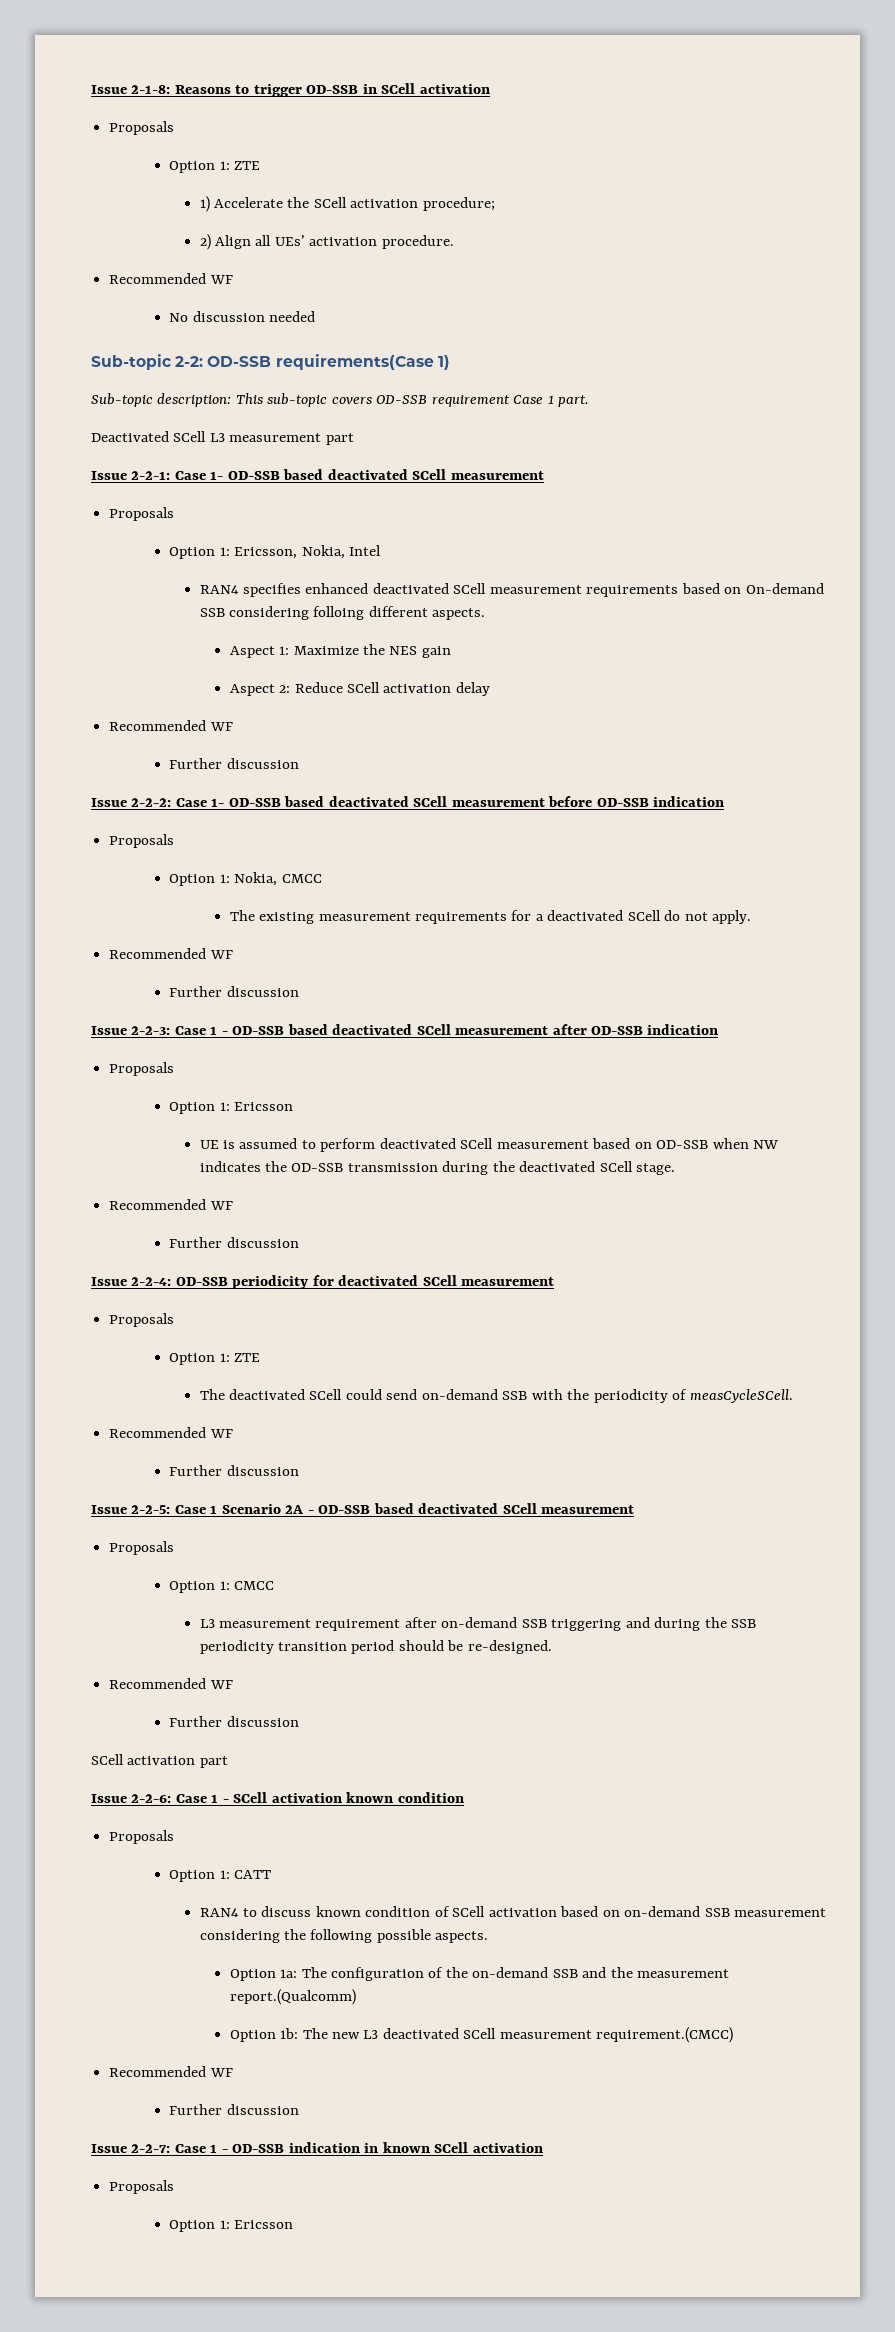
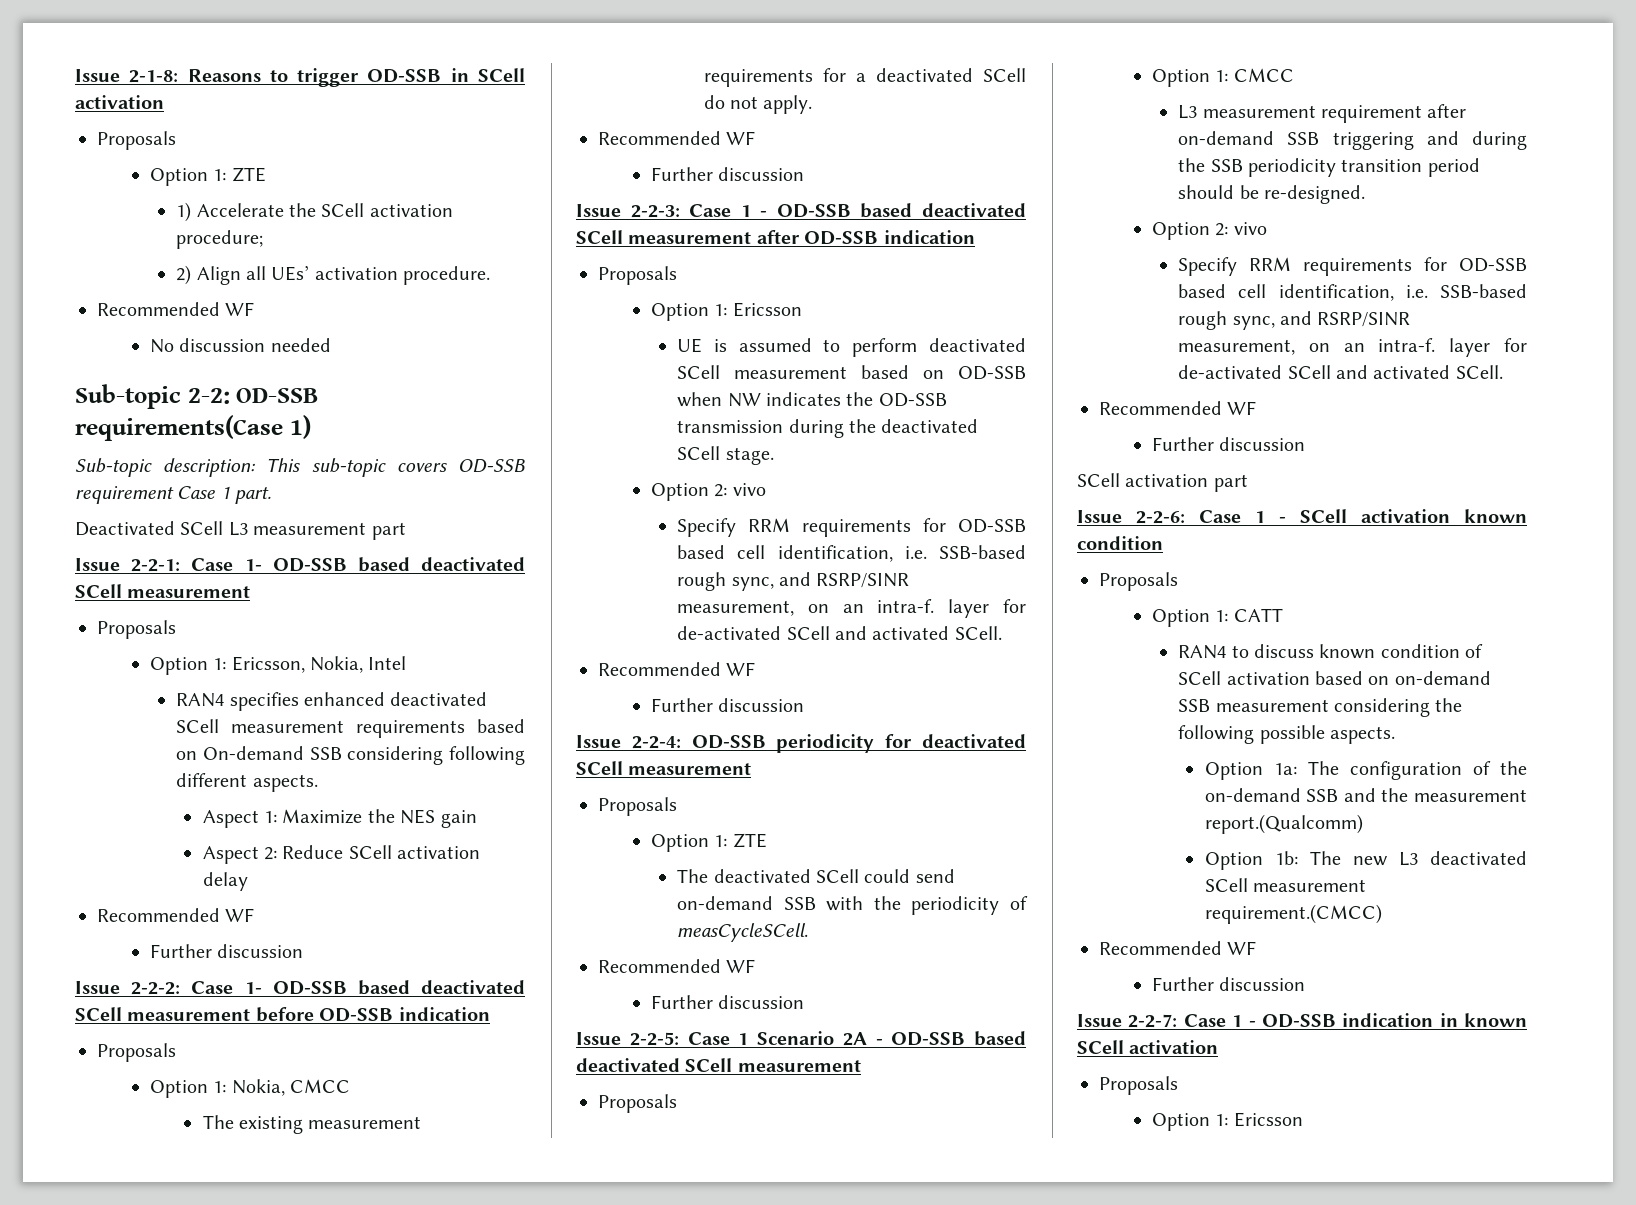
- RAN4 specifies enhanced deactivated SCell measurement requirements based on On-demand SSB considering folloing different aspects.
+ RAN4 specifies enhanced deactivated SCell measurement requirements based on On-demand SSB considering following different aspects.
  UE is assumed to perform deactivated SCell measurement based on OD-SSB when NW indicates the OD-SSB transmission during the deactivated SCell stage.
+ Option 2: vivo
+ Specify RRM requirements for OD-SSB based cell identification, i.e. SSB-based rough sync, and RSRP/SINR measurement, on an intra-f. layer for de-activated SCell and activated SCell.
  L3 measurement requirement after on-demand SSB triggering and during the SSB periodicity transition period should be re-designed.
+ Option 2: vivo
+ Specify RRM requirements for OD-SSB based cell identification, i.e. SSB-based rough sync, and RSRP/SINR measurement, on an intra-f. layer for de-activated SCell and activated SCell.

